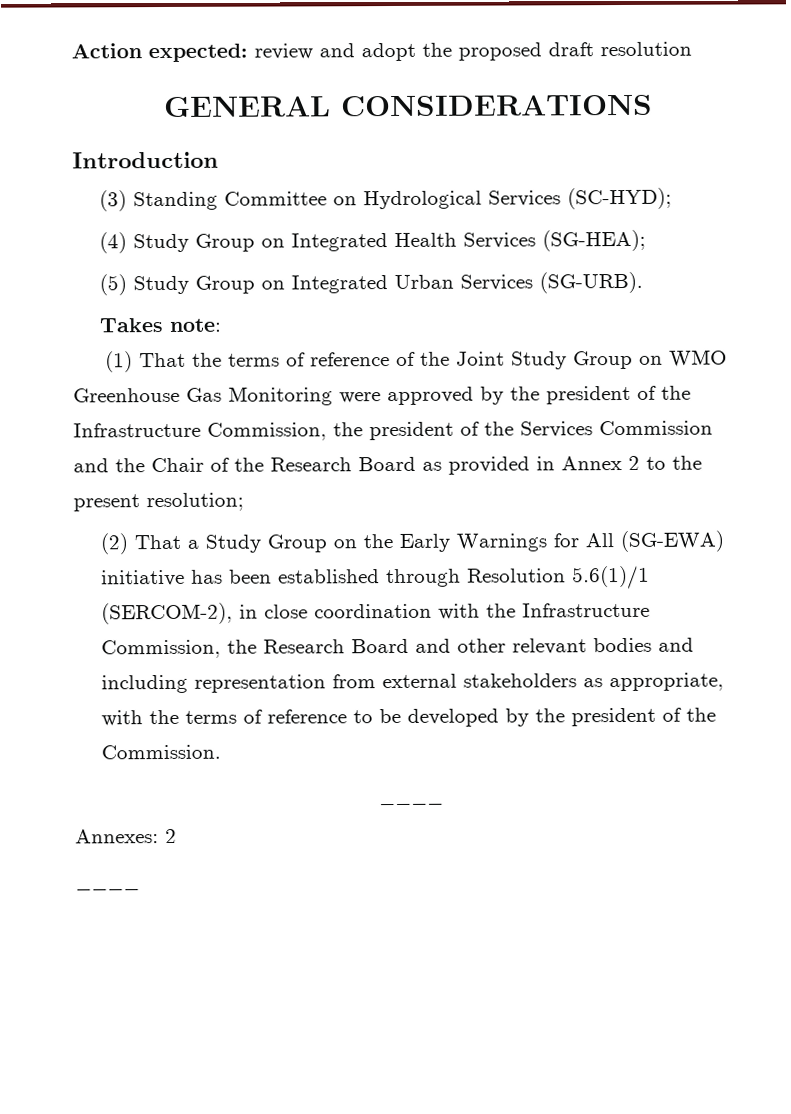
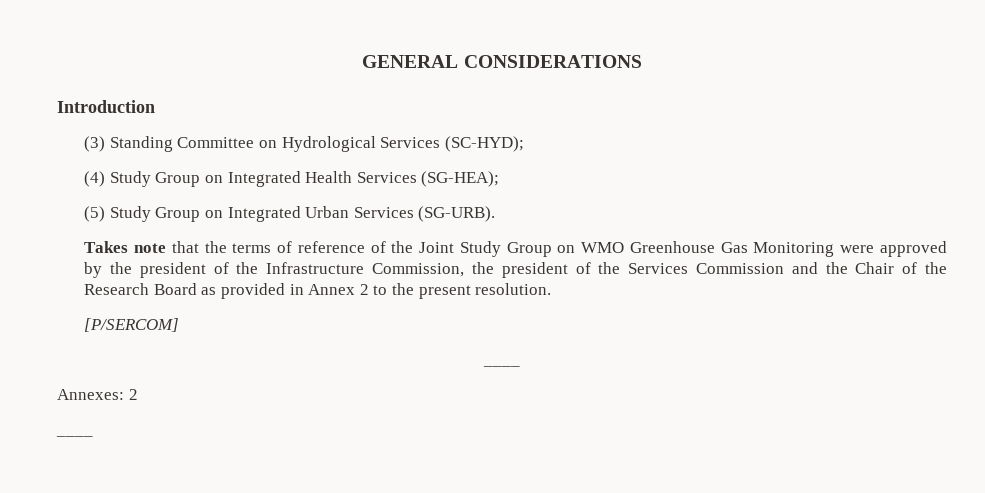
- Action expected: review and adopt the proposed draft resolution
- Takes note:
- (1) That the terms of reference of the Joint Study Group on WMO Greenhouse Gas Monitoring were approved by the president of the Infrastructure Commission, the president of the Services Commission and the Chair of the Research Board as provided in Annex 2 to the present resolution;
- (2) That a Study Group on the Early Warnings for All (SG-EWA) initiative has been established through Resolution 5.6(1)/1 (SERCOM-2), in close coordination with the Infrastructure Commission, the Research Board and other relevant bodies and including representation from external stakeholders as appropriate, with the terms of reference to be developed by the president of the Commission.
+ Takes note that the terms of reference of the Joint Study Group on WMO Greenhouse Gas Monitoring were approved by the president of the Infrastructure Commission, the president of the Services Commission and the Chair of the Research Board as provided in Annex 2 to the present resolution.
+ [P/SERCOM]

